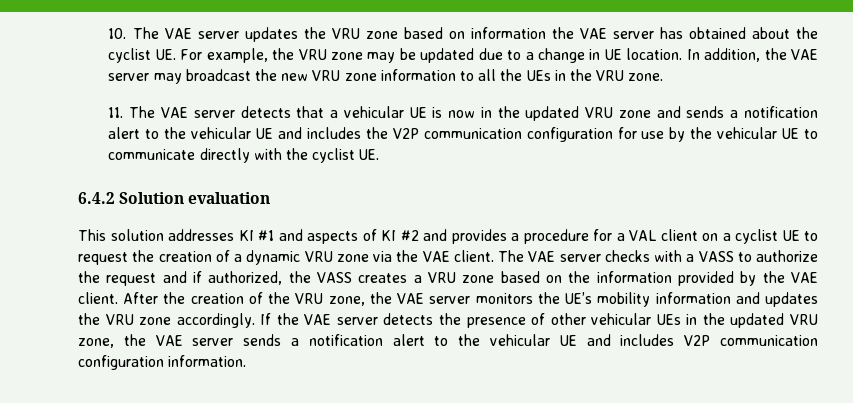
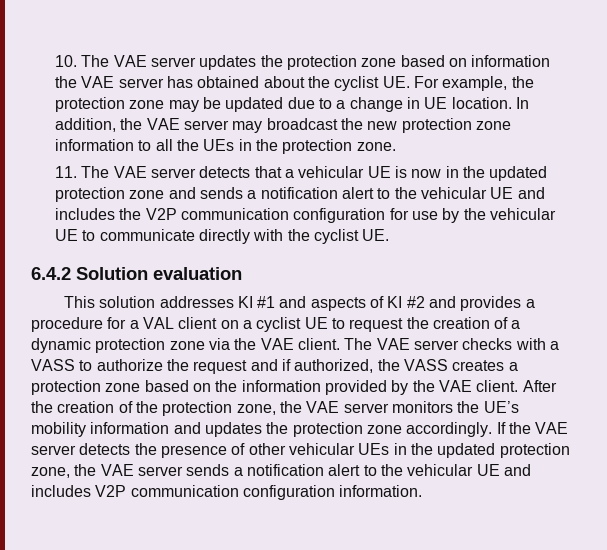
- 10. The VAE server updates the VRU zone based on information the VAE server has obtained about the cyclist UE. For example, the VRU zone may be updated due to a change in UE location.
+ 10. The VAE server updates the protection zone based on information the VAE server has obtained about the cyclist UE. For example, the protection zone may be updated due to a change in UE location.
- In addition, the VAE server may broadcast the new VRU zone information to all the UEs in the VRU zone.
+ In addition, the VAE server may broadcast the new protection zone information to all the UEs in the protection zone.
- 11. The VAE server detects that a vehicular UE is now in the updated VRU zone and sends a notification alert to the vehicular UE and includes the V2P communication configuration for use by the vehicular UE to communicate directly with the cyclist UE.
+ 11. The VAE server detects that a vehicular UE is now in the updated protection zone and sends a notification alert to the vehicular UE and includes the V2P communication configuration for use by the vehicular UE to communicate directly with the cyclist UE.
- This solution addresses KI #1 and aspects of KI #2 and provides a procedure for a VAL client on a cyclist UE to request the creation of a dynamic VRU zone via the VAE client.
+ This solution addresses KI #1 and aspects of KI #2 and provides a procedure for a VAL client on a cyclist UE to request the creation of a dynamic protection zone via the VAE client.
- The VAE server checks with a VASS to authorize the request and if authorized, the VASS creates a VRU zone based on the information provided by the VAE client.
+ The VAE server checks with a VASS to authorize the request and if authorized, the VASS creates a protection zone based on the information provided by the VAE client.
- After the creation of the VRU zone, the VAE server monitors the UE’s mobility information and updates the VRU zone accordingly.
+ After the creation of the protection zone, the VAE server monitors the UE’s mobility information and updates the protection zone accordingly.
- If the VAE server detects the presence of other vehicular UEs in the updated VRU zone, the VAE server sends a notification alert to the vehicular UE and includes V2P communication configuration information.
+ If the VAE server detects the presence of other vehicular UEs in the updated protection zone, the VAE server sends a notification alert to the vehicular UE and includes V2P communication configuration information.

